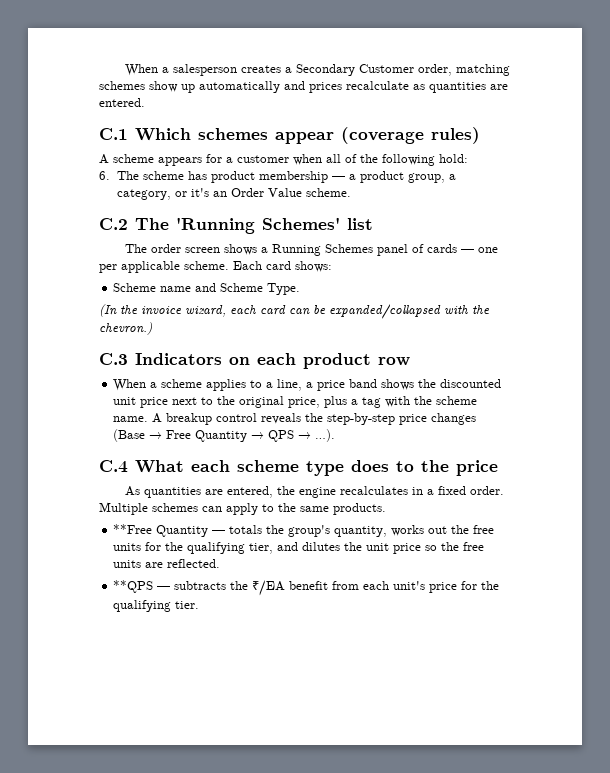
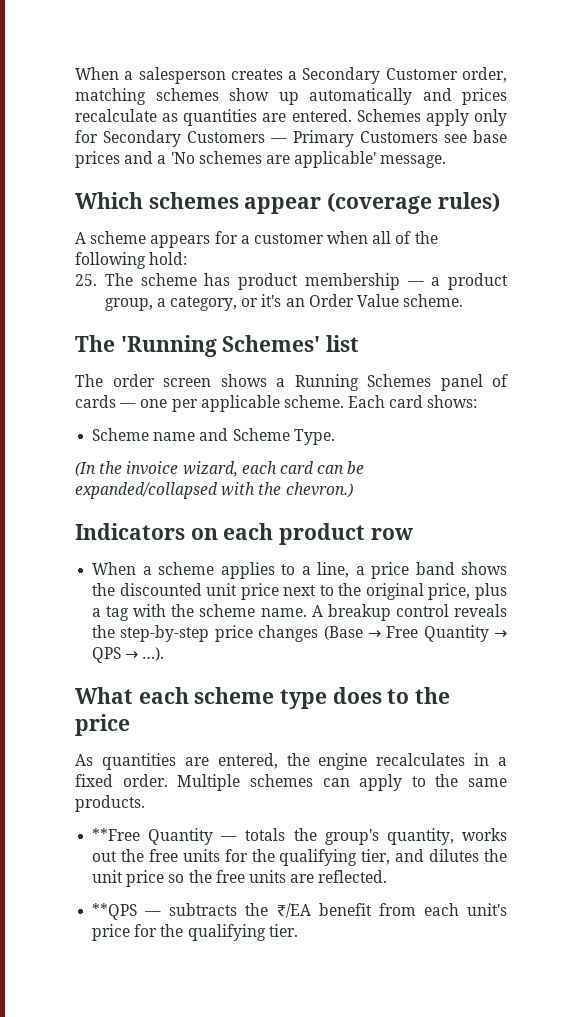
- When a salesperson creates a Secondary Customer order, matching schemes show up automatically and prices recalculate as quantities are entered.
- C.1 Which schemes appear (coverage rules)
+ When a salesperson creates a Secondary Customer order, matching schemes show up automatically and prices recalculate as quantities are entered. Schemes apply only for Secondary Customers — Primary Customers see base prices and a 'No schemes are applicable' message.
+ Which schemes appear (coverage rules)
- 6. The scheme has product membership — a product group, a category, or it's an Order Value scheme.
+ 25. The scheme has product membership — a product group, a category, or it's an Order Value scheme.
- C.2 The 'Running Schemes' list
+ The 'Running Schemes' list
- C.3 Indicators on each product row
+ Indicators on each product row
- C.4 What each scheme type does to the price
+ What each scheme type does to the price

